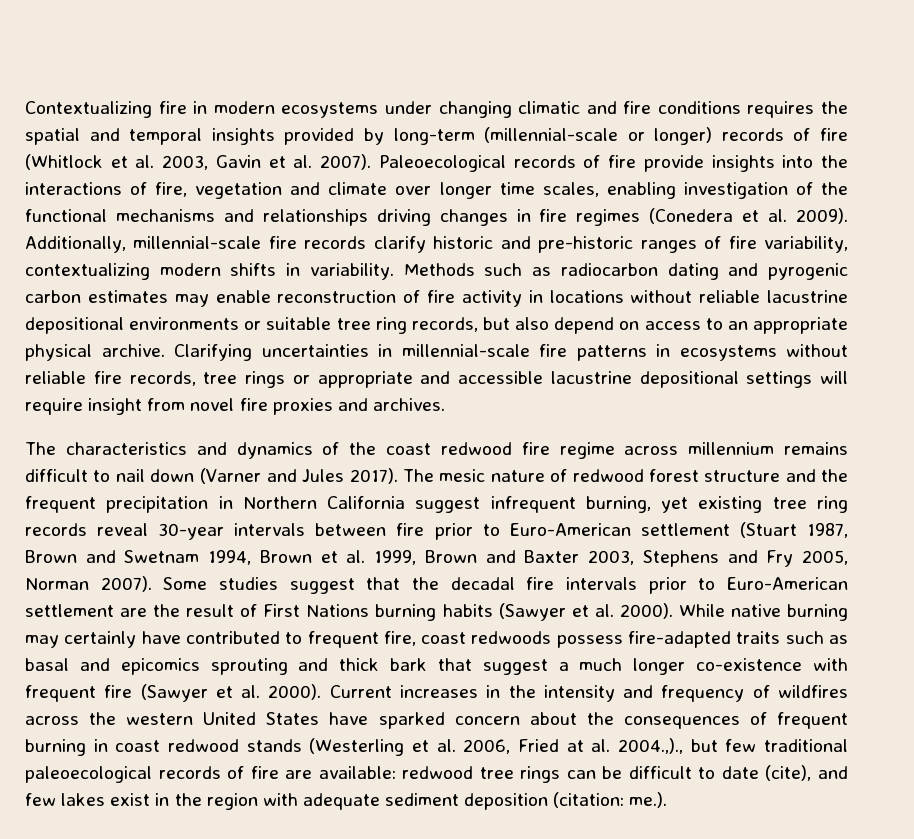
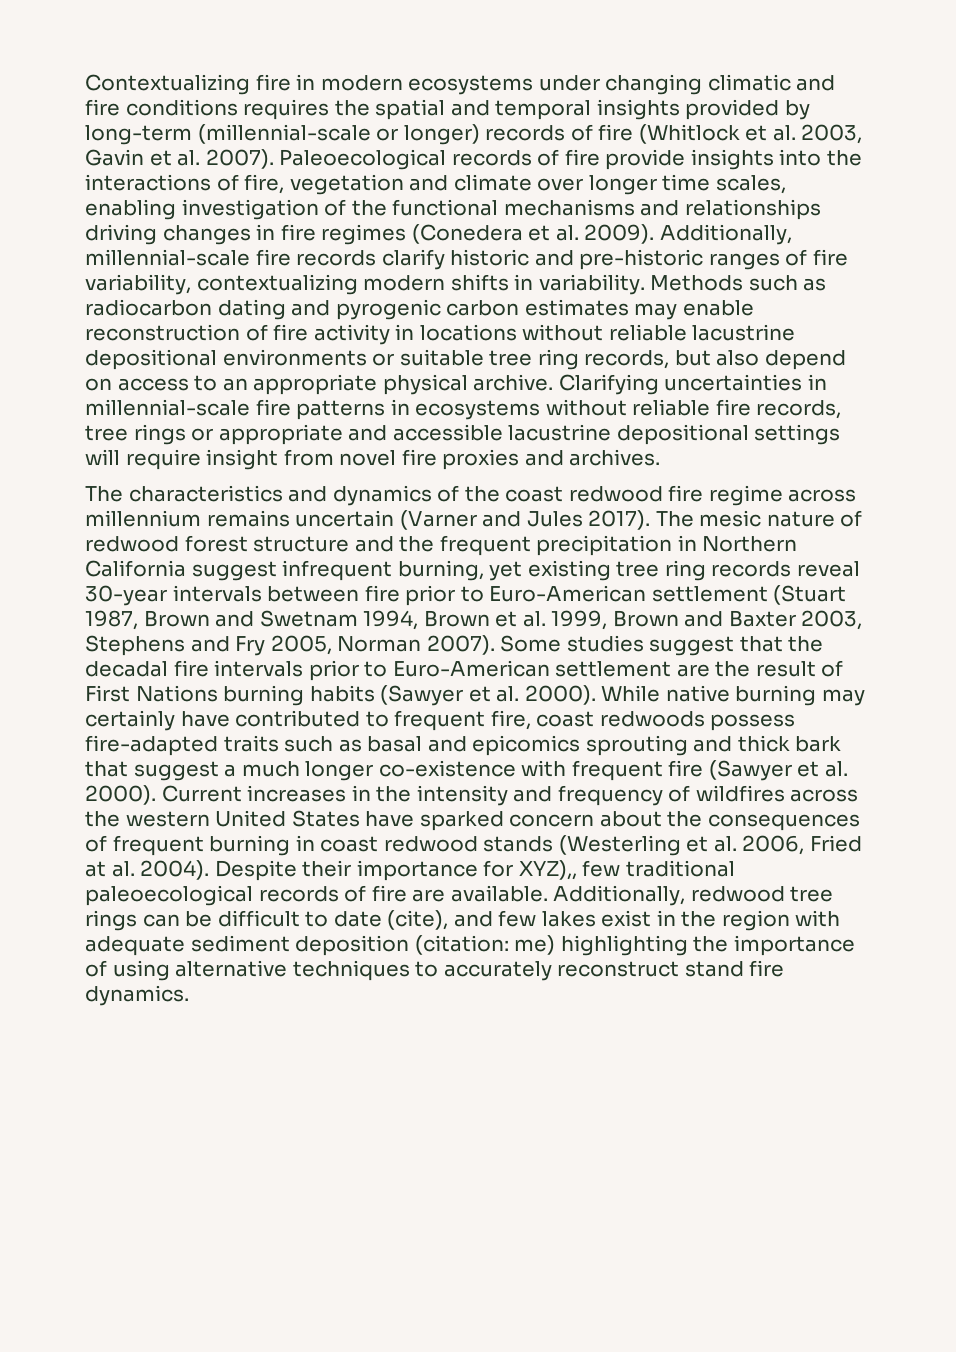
- The characteristics and dynamics of the coast redwood fire regime across millennium remains difficult to nail down (Varner and Jules 2017).
+ The characteristics and dynamics of the coast redwood fire regime across millennium remains uncertain (Varner and Jules 2017).
- Current increases in the intensity and frequency of wildfires across the western United States have sparked concern about the consequences of frequent burning in coast redwood stands (Westerling et al. 2006, Fried at al. 2004.,)., but few traditional paleoecological records of fire are available: redwood tree rings can be difficult to date (cite), and few lakes exist in the region with adequate sediment deposition (citation:
+ Current increases in the intensity and frequency of wildfires across the western United States have sparked concern about the consequences of frequent burning in coast redwood stands (Westerling et al. 2006, Fried at al. 2004). Despite their importance for XYZ),, few traditional paleoecological records of fire are available. Additionally, redwood tree rings can be difficult to date (cite), and few lakes exist in the region with adequate sediment deposition (citation:
- me.).
+ me) highlighting the importance of using alternative techniques to accurately reconstruct stand fire dynamics.

